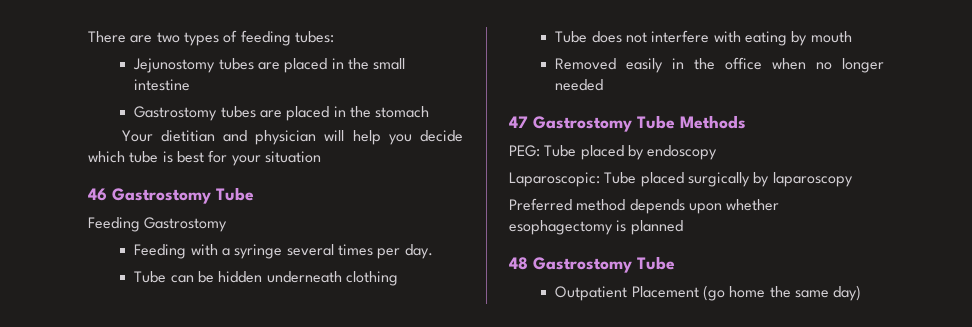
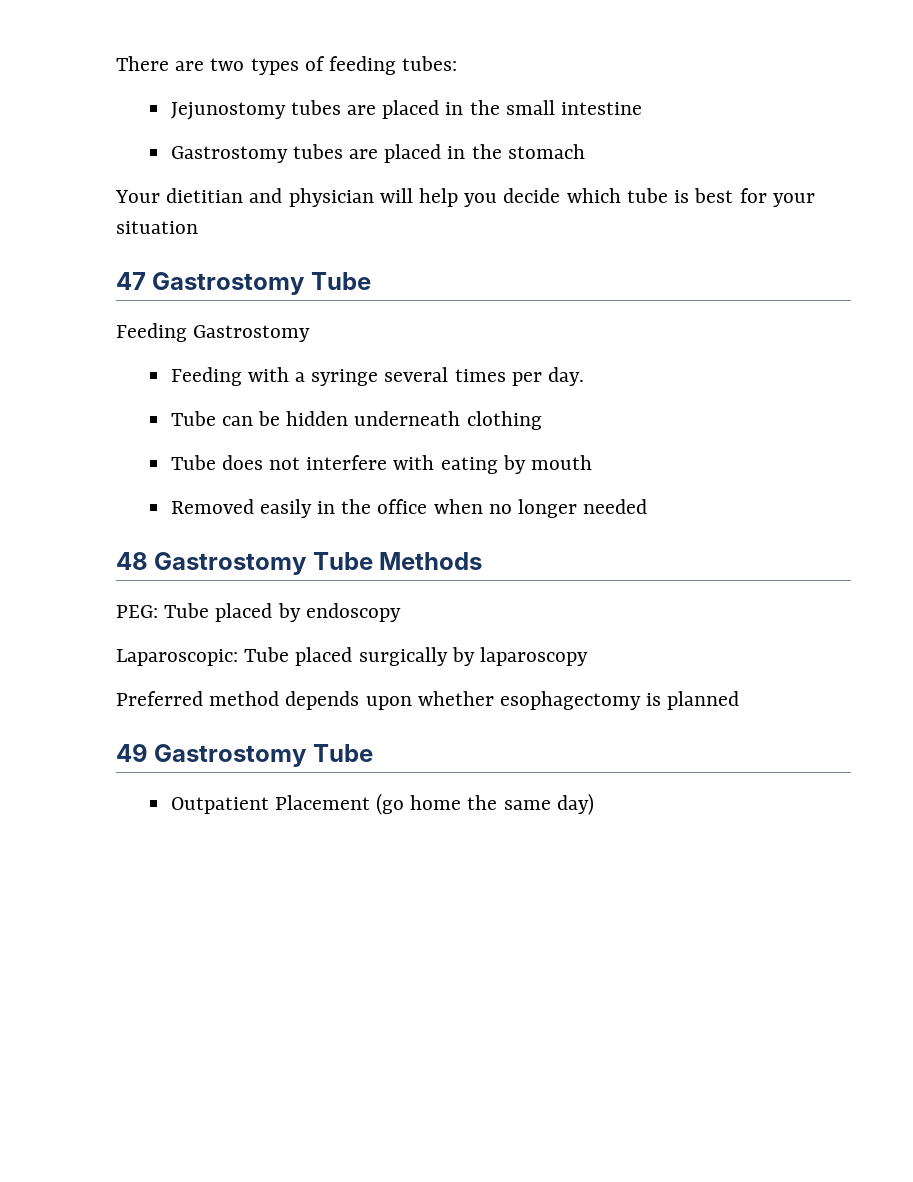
- 46 Gastrostomy Tube
+ 47 Gastrostomy Tube
- 47 Gastrostomy Tube Methods
+ 48 Gastrostomy Tube Methods
- 48 Gastrostomy Tube
+ 49 Gastrostomy Tube

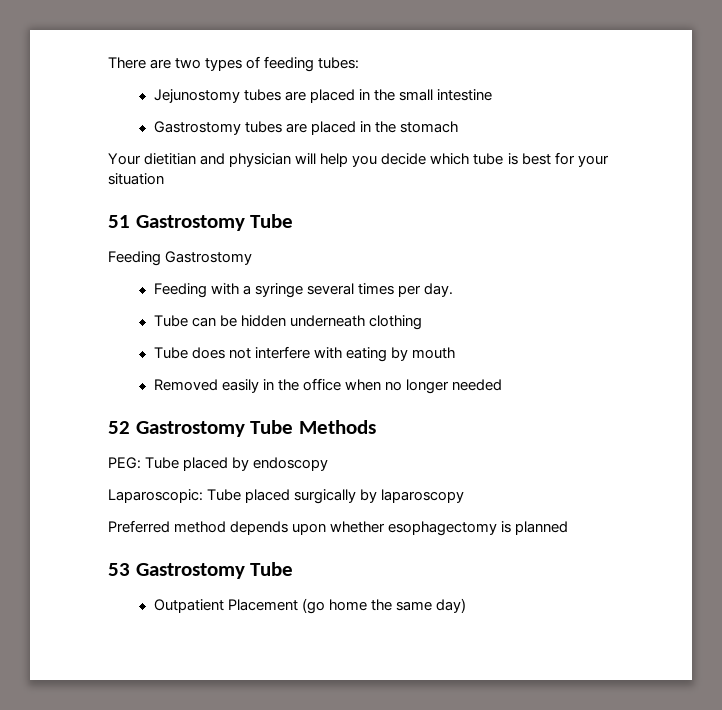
- 47 Gastrostomy Tube
+ 51 Gastrostomy Tube
- 48 Gastrostomy Tube Methods
+ 52 Gastrostomy Tube Methods
- 49 Gastrostomy Tube
+ 53 Gastrostomy Tube

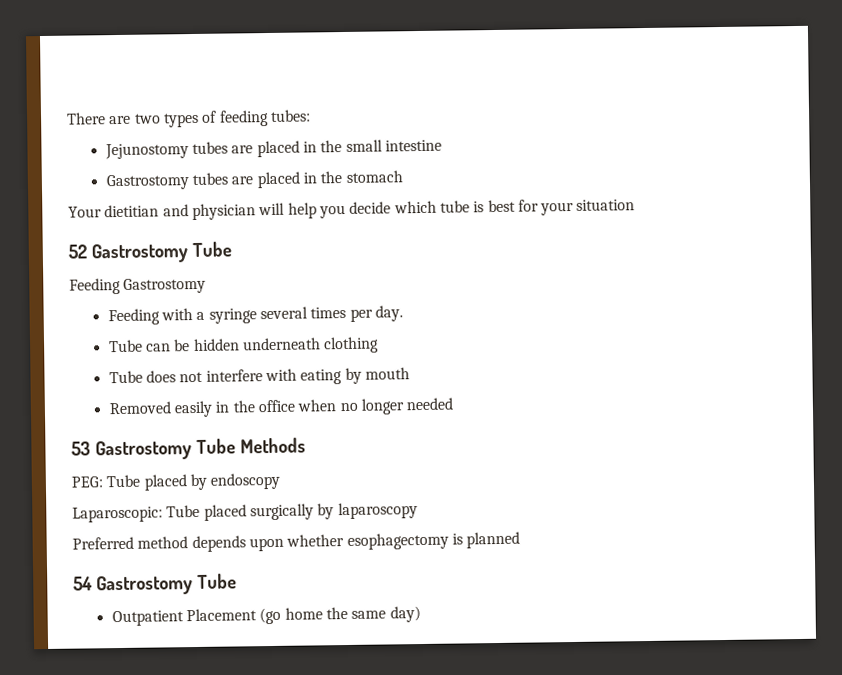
- 51 Gastrostomy Tube
+ 52 Gastrostomy Tube
- 52 Gastrostomy Tube Methods
+ 53 Gastrostomy Tube Methods
- 53 Gastrostomy Tube
+ 54 Gastrostomy Tube

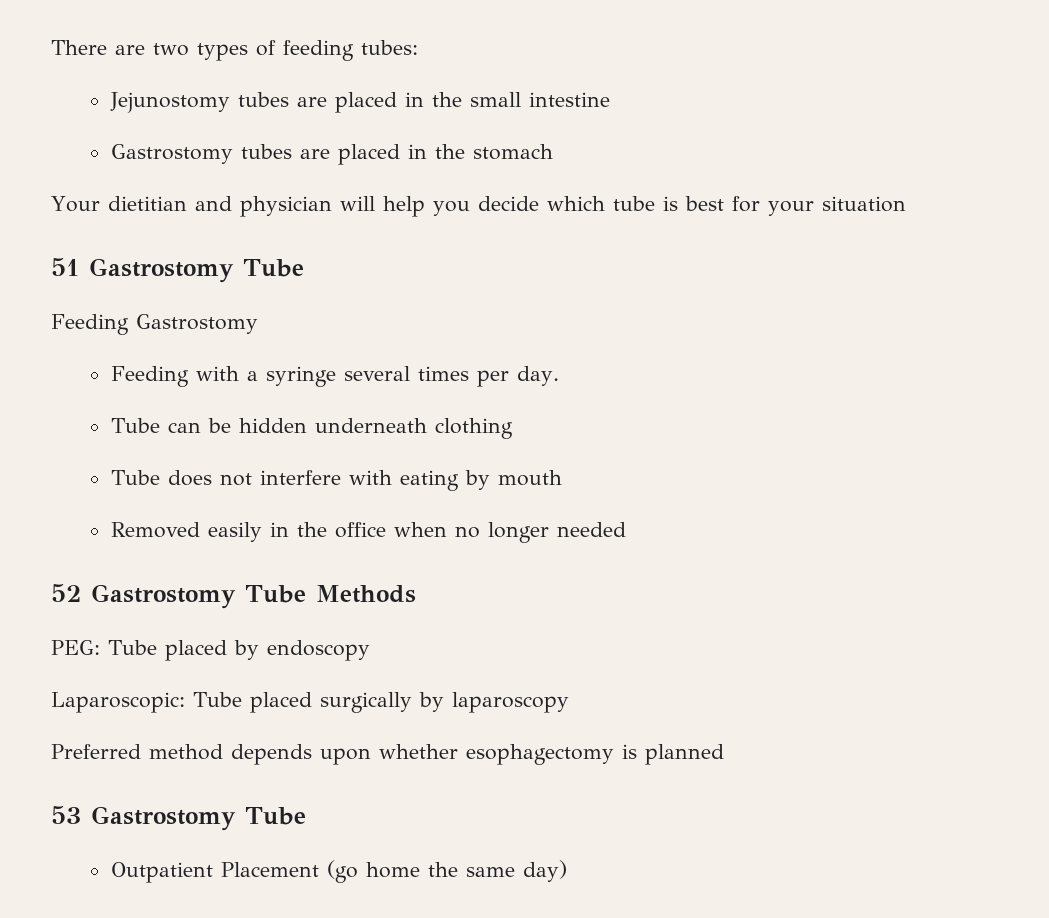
- 52 Gastrostomy Tube
+ 51 Gastrostomy Tube
- 53 Gastrostomy Tube Methods
+ 52 Gastrostomy Tube Methods
- 54 Gastrostomy Tube
+ 53 Gastrostomy Tube

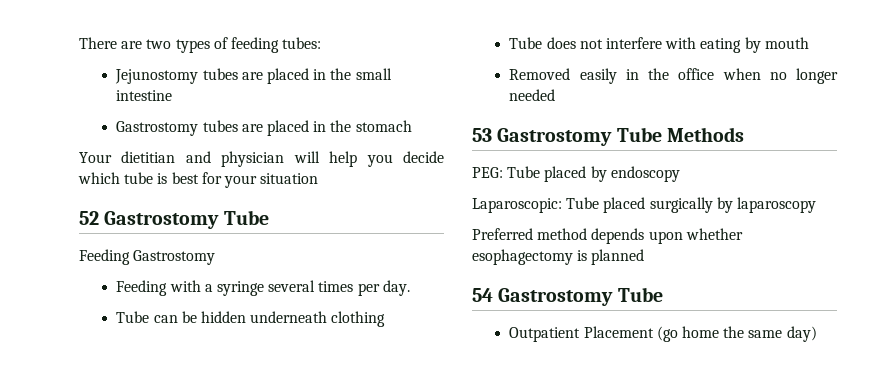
- 51 Gastrostomy Tube
+ 52 Gastrostomy Tube
- 52 Gastrostomy Tube Methods
+ 53 Gastrostomy Tube Methods
- 53 Gastrostomy Tube
+ 54 Gastrostomy Tube

